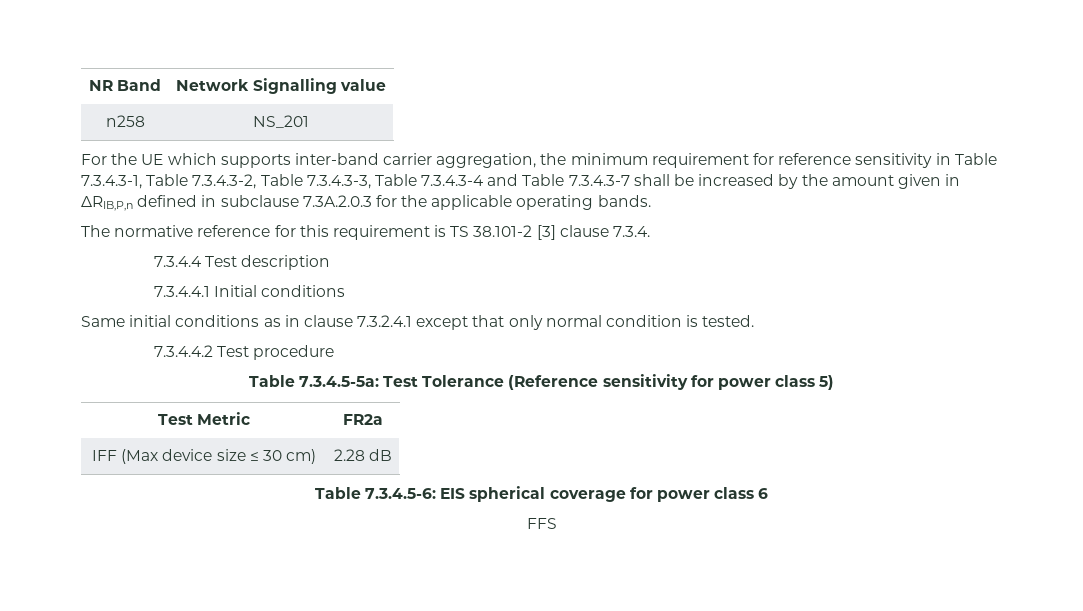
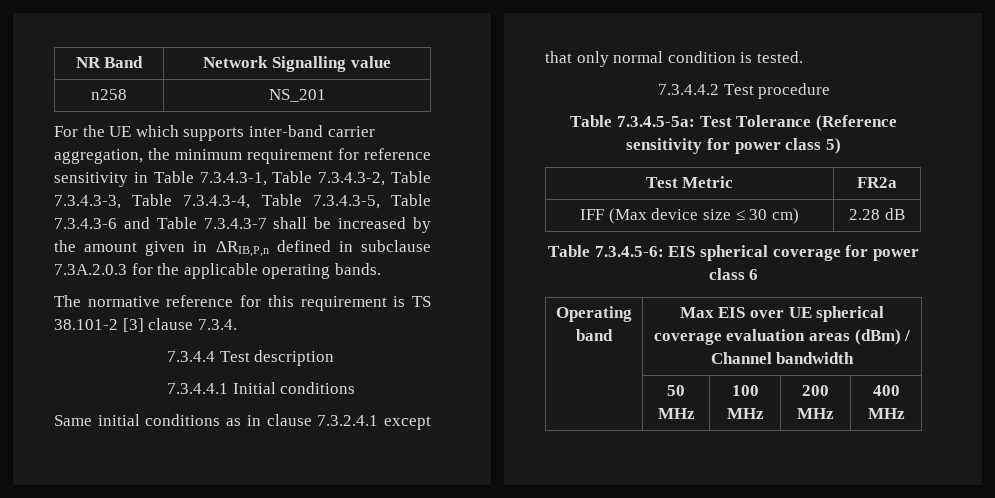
- For the UE which supports inter-band carrier aggregation, the minimum requirement for reference sensitivity in Table 7.3.4.3-1, Table 7.3.4.3-2, Table 7.3.4.3-3, Table 7.3.4.3-4 and Table 7.3.4.3-7 shall be increased by the amount given in ΔRIB,P,n defined in subclause 7.3A.2.0.3 for the applicable operating bands.
+ For the UE which supports inter-band carrier aggregation, the minimum requirement for reference sensitivity in Table 7.3.4.3-1, Table 7.3.4.3-2, Table 7.3.4.3-3, Table 7.3.4.3-4, Table 7.3.4.3-5, Table 7.3.4.3-6 and Table 7.3.4.3-7 shall be increased by the amount given in ΔRIB,P,n defined in subclause 7.3A.2.0.3 for the applicable operating bands.
- FFS
+ Operating band | Max EIS over UE spherical coverage evaluation areas (dBm) / Channel bandwidth
+ | 50 MHz | 100 MHz | 200 MHz | 400 MHz

